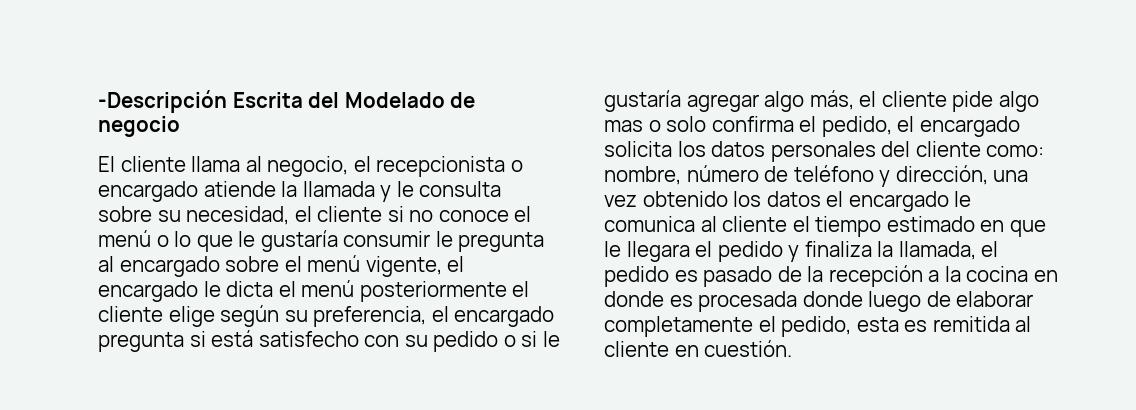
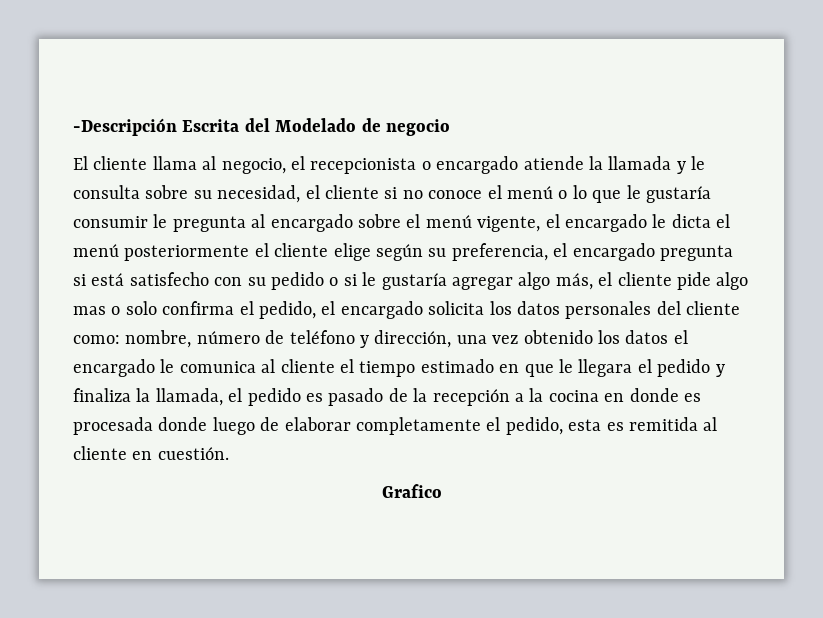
+ Grafico

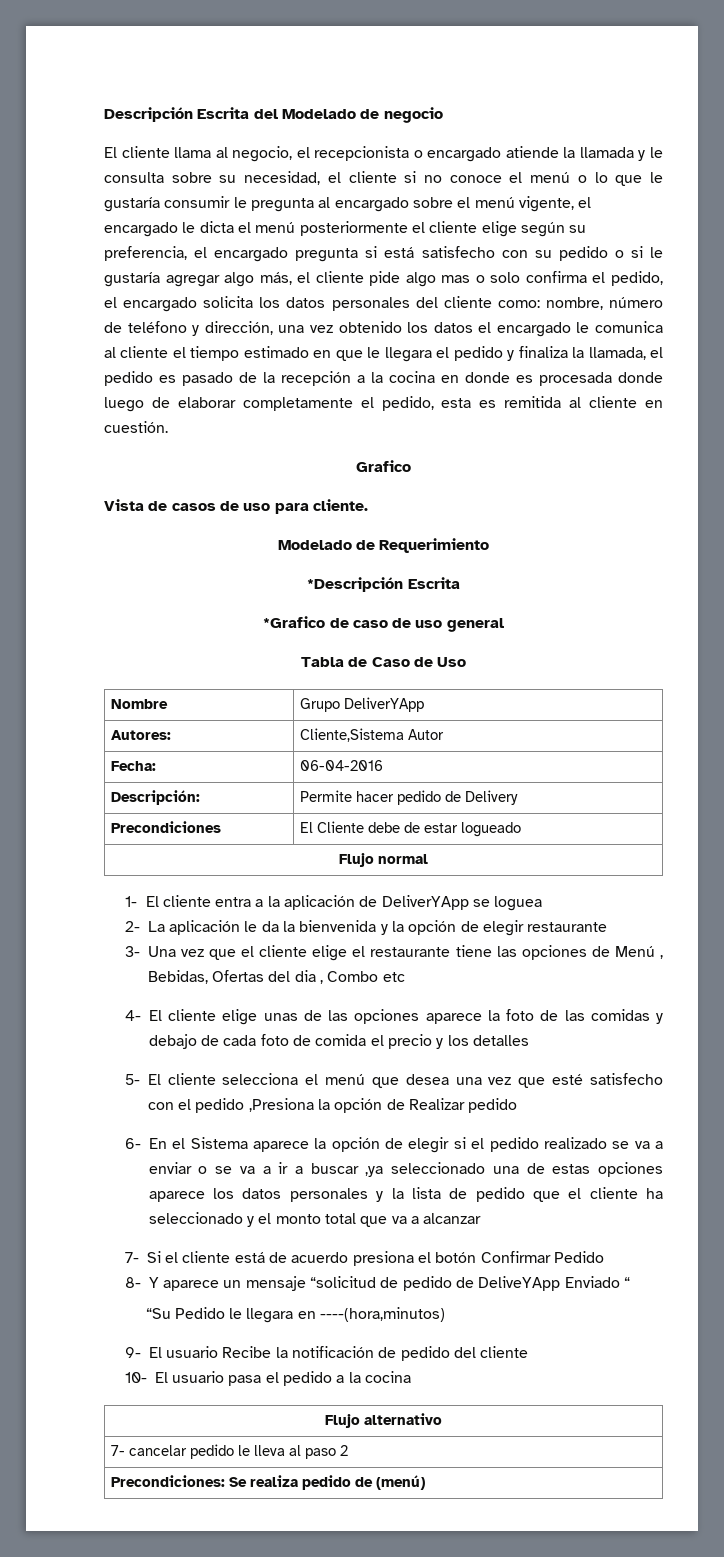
- -Descripción Escrita del Modelado de negocio
+ Descripción Escrita del Modelado de negocio
+ Vista de casos de uso para cliente.
+ Modelado de Requerimiento
+ *Descripción Escrita
+ *Grafico de caso de uso general
+ Tabla de Caso de Uso
+ Nombre | Grupo DeliverYApp
+ Autores: | Cliente,Sistema Autor
+ Fecha: | 06-04-2016
+ Descripción: | Permite hacer pedido de Delivery
+ Precondiciones | El Cliente debe de estar logueado
+ Flujo normal
+ 1- El cliente entra a la aplicación de DeliverYApp se loguea
+ 2- La aplicación le da la bienvenida y la opción de elegir restaurante
+ 3- Una vez que el cliente elige el restaurante tiene las opciones de Menú , Bebidas, Ofertas del dia , Combo etc
+ 4- El cliente elige unas de las opciones aparece la foto de las comidas y debajo de cada foto de comida el precio y los detalles
+ 5- El cliente selecciona el menú que desea una vez que esté satisfecho con el pedido ,Presiona la opción de Realizar pedido
+ 6- En el Sistema aparece la opción de elegir si el pedido realizado se va a enviar o se va a ir a buscar ,ya seleccionado una de estas opciones aparece los datos personales y la lista de pedido que el cliente ha seleccionado y el monto total que va a alcanzar
+ 7- Si el cliente está de acuerdo presiona el botón Confirmar Pedido
+ 8- Y aparece un mensaje “solicitud de pedido de DeliveYApp Enviado “
+ “Su Pedido le llegara en ----(hora,minutos)
+ 9- El usuario Recibe la notificación de pedido del cliente
+ 10- El usuario pasa el pedido a la cocina
+ Flujo alternativo
+ 7- cancelar pedido le lleva al paso 2
+ Precondiciones: Se realiza pedido de (menú)

